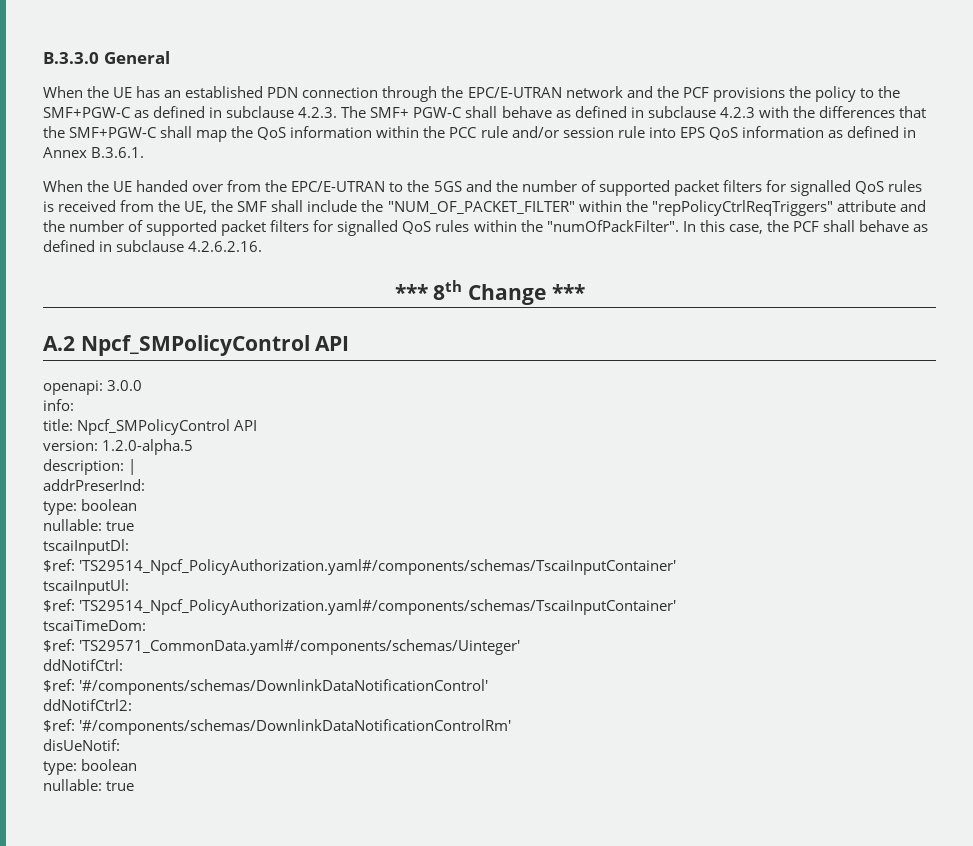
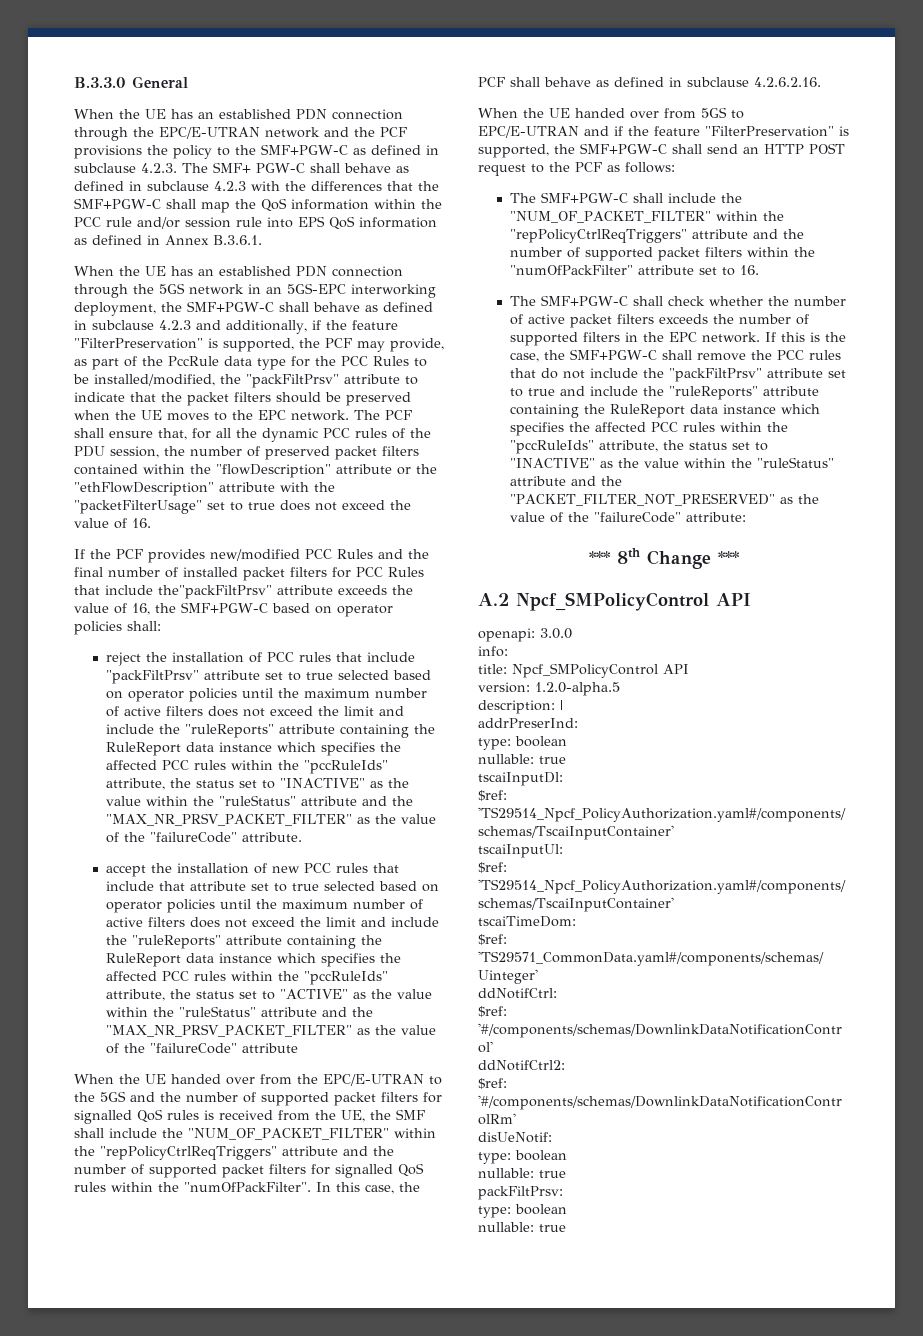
+ When the UE has an established PDN connection through the 5GS network in an 5GS-EPC interworking deployment, the SMF+PGW-C shall behave as defined in subclause 4.2.3 and additionally, if the feature "FilterPreservation" is supported, the PCF may provide, as part of the PccRule data type for the PCC Rules to be installed/modified, the "packFiltPrsv" attribute to indicate that the packet filters should be preserved when the UE moves to the EPC network. The PCF shall ensure that, for all the dynamic PCC rules of the PDU session, the number of preserved packet filters contained within the "flowDescription" attribute or the "ethFlowDescription" attribute with the "packetFilterUsage" set to true does not exceed the value of 16.
+ If the PCF provides new/modified PCC Rules and the final number of installed packet filters for PCC Rules that include the"packFiltPrsv" attribute exceeds the value of 16, the SMF+PGW-C based on operator policies shall:
+ reject the installation of PCC rules that include "packFiltPrsv" attribute set to true selected based on operator policies until the maximum number of active filters does not exceed the limit and include the "ruleReports" attribute containing the RuleReport data instance which specifies the affected PCC rules within the "pccRuleIds" attribute, the status set to "INACTIVE" as the value within the "ruleStatus" attribute and the "MAX_NR_PRSV_PACKET_FILTER" as the value of the "failureCode" attribute.
+ accept the installation of new PCC rules that include that attribute set to true selected based on operator policies until the maximum number of active filters does not exceed the limit and include the "ruleReports" attribute containing the RuleReport data instance which specifies the affected PCC rules within the "pccRuleIds" attribute, the status set to "ACTIVE" as the value within the "ruleStatus" attribute and the "MAX_NR_PRSV_PACKET_FILTER" as the value of the "failureCode" attribute
+ When the UE handed over from 5GS to EPC/E-UTRAN and if the feature "FilterPreservation" is supported, the SMF+PGW-C shall send an HTTP POST request to the PCF as follows:
+ The SMF+PGW-C shall include the "NUM_OF_PACKET_FILTER" within the "repPolicyCtrlReqTriggers" attribute and the number of supported packet filters within the "numOfPackFilter" attribute set to 16.
+ The SMF+PGW-C shall check whether the number of active packet filters exceeds the number of supported filters in the EPC network. If this is the case, the SMF+PGW-C shall remove the PCC rules that do not include the "packFiltPrsv" attribute set to true and include the "ruleReports" attribute containing the RuleReport data instance which specifies the affected PCC rules within the "pccRuleIds" attribute, the status set to "INACTIVE" as the value within the "ruleStatus" attribute and the "PACKET_FILTER_NOT_PRESERVED" as the value of the "failureCode" attribute:
+ packFiltPrsv:
+ type: boolean
+ nullable: true

